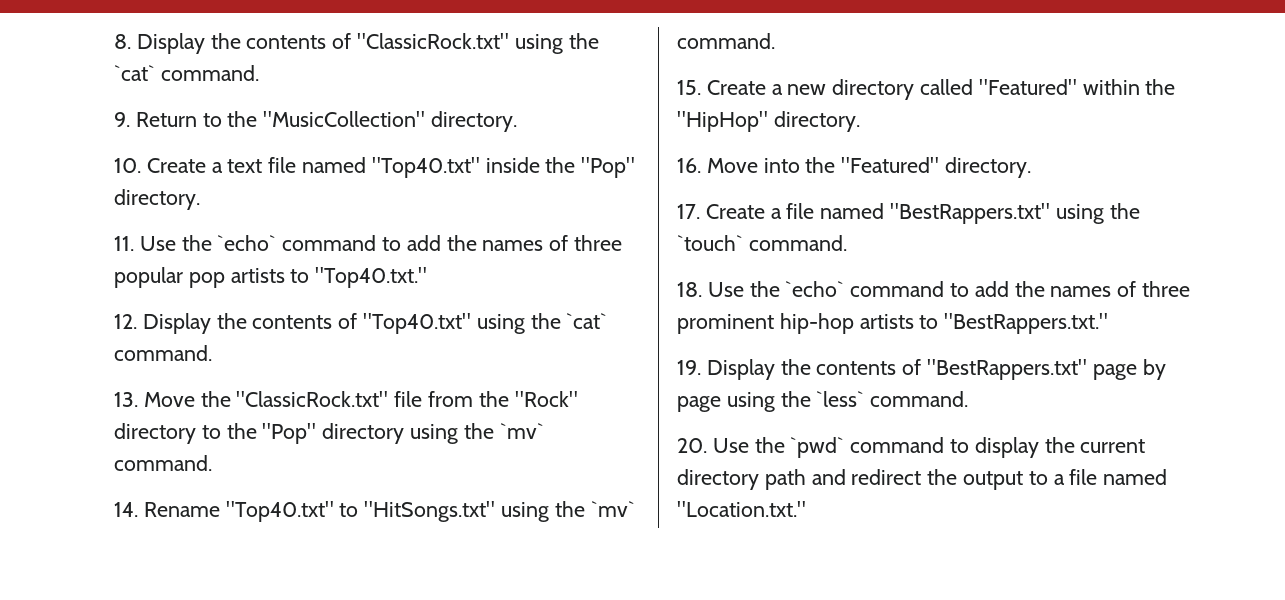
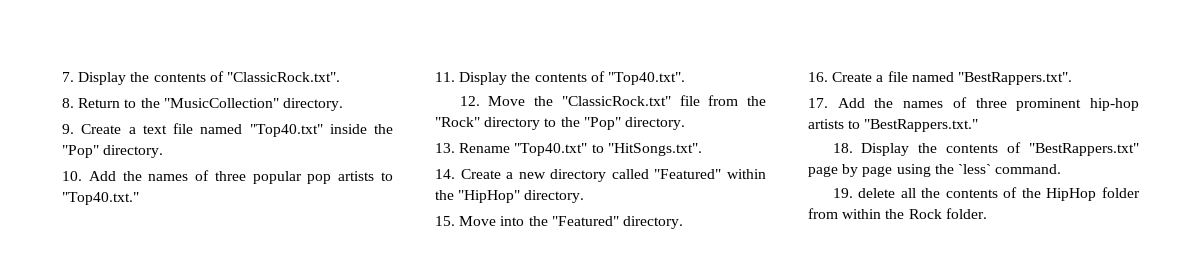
- 8. Display the contents of "ClassicRock.txt" using the `cat` command.
- 9. Return to the "MusicCollection" directory.
+ 7. Display the contents of "ClassicRock.txt".
+ 8. Return to the "MusicCollection" directory.
- 10. Create a text file named "Top40.txt" inside the "Pop" directory.
+ 9. Create a text file named "Top40.txt" inside the "Pop" directory.
- 11. Use the `echo` command to add the names of three popular pop artists to "Top40.txt."
+ 10. Add the names of three popular pop artists to "Top40.txt."
- 12. Display the contents of "Top40.txt" using the `cat` command.
- 13. Move the "ClassicRock.txt" file from the "Rock" directory to the "Pop" directory using the `mv` command.
- 14. Rename "Top40.txt" to "HitSongs.txt" using the `mv` command.
- 15. Create a new directory called "Featured" within the "HipHop" directory.
+ 11. Display the contents of "Top40.txt".
+ 12. Move the "ClassicRock.txt" file from the "Rock" directory to the "Pop" directory.
+ 13. Rename "Top40.txt" to "HitSongs.txt".
+ 14. Create a new directory called "Featured" within the "HipHop" directory.
- 16. Move into the "Featured" directory.
+ 15. Move into the "Featured" directory.
- 17. Create a file named "BestRappers.txt" using the `touch` command.
- 18. Use the `echo` command to add the names of three prominent hip-hop artists to "BestRappers.txt."
+ 16. Create a file named "BestRappers.txt".
+ 17. Add the names of three prominent hip-hop artists to "BestRappers.txt."
- 19. Display the contents of "BestRappers.txt" page by page using the `less` command.
+ 18. Display the contents of "BestRappers.txt" page by page using the `less` command.
- 20. Use the `pwd` command to display the current directory path and redirect the output to a file named "Location.txt."
+ 19. delete all the contents of the HipHop folder from within the Rock folder.

